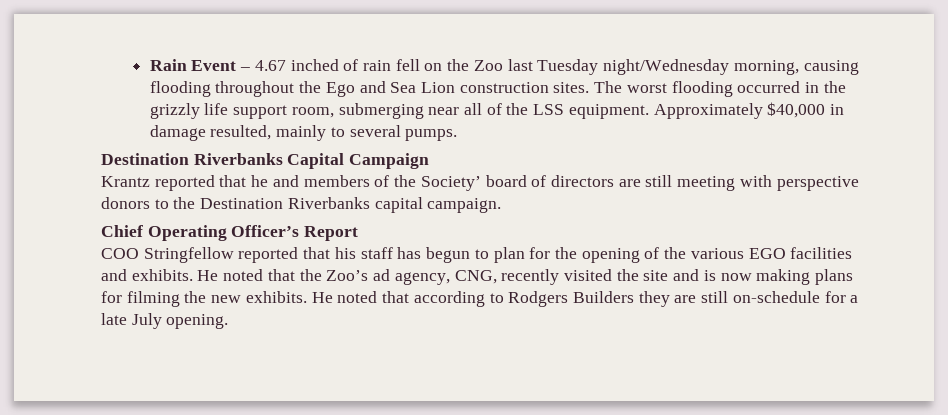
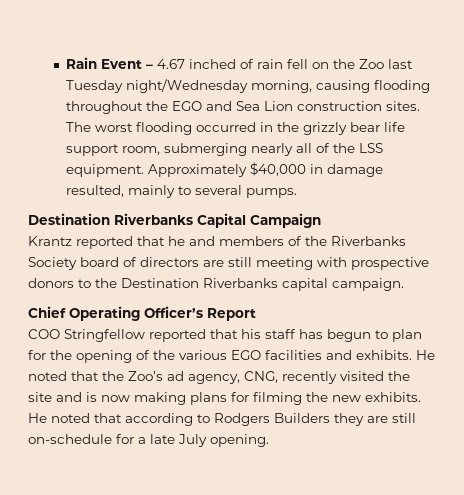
- Rain Event – 4.67 inched of rain fell on the Zoo last Tuesday night/Wednesday morning, causing flooding throughout the Ego and Sea Lion construction sites.
+ Rain Event – 4.67 inched of rain fell on the Zoo last Tuesday night/Wednesday morning, causing flooding throughout the EGO and Sea Lion construction sites.
- The worst flooding occurred in the grizzly life support room, submerging near all of the LSS equipment.
+ The worst flooding occurred in the grizzly bear life support room, submerging nearly all of the LSS equipment.
- Krantz reported that he and members of the Society’ board of directors are still meeting with perspective donors to the Destination Riverbanks capital campaign.
+ Krantz reported that he and members of the Riverbanks Society board of directors are still meeting with prospective donors to the Destination Riverbanks capital campaign.

